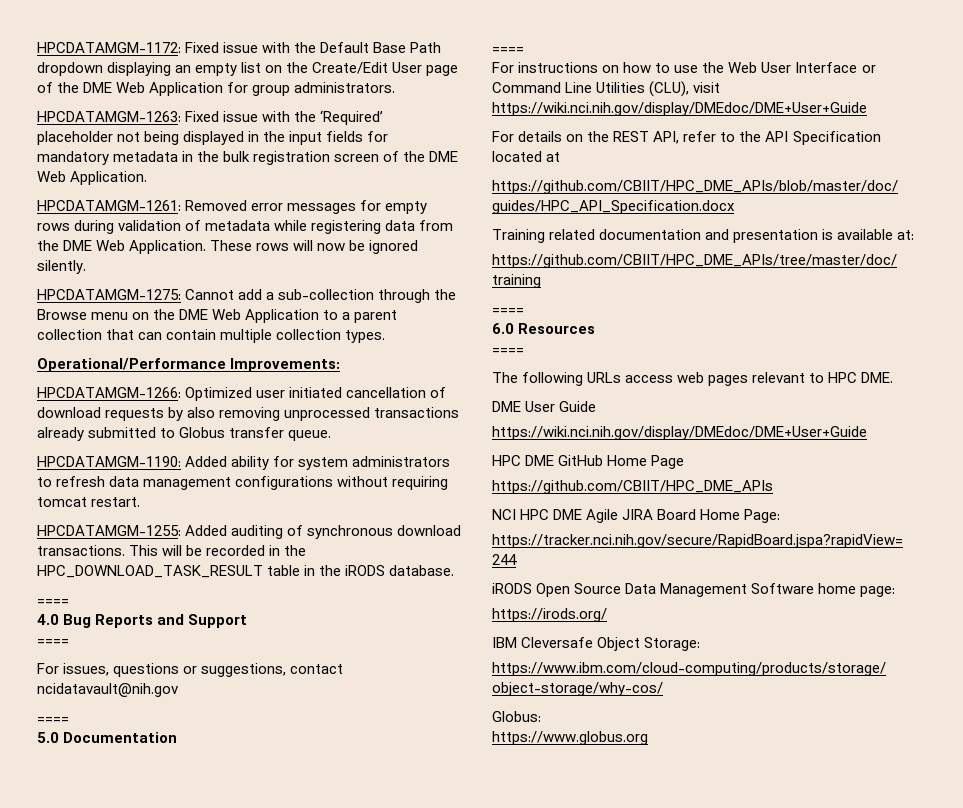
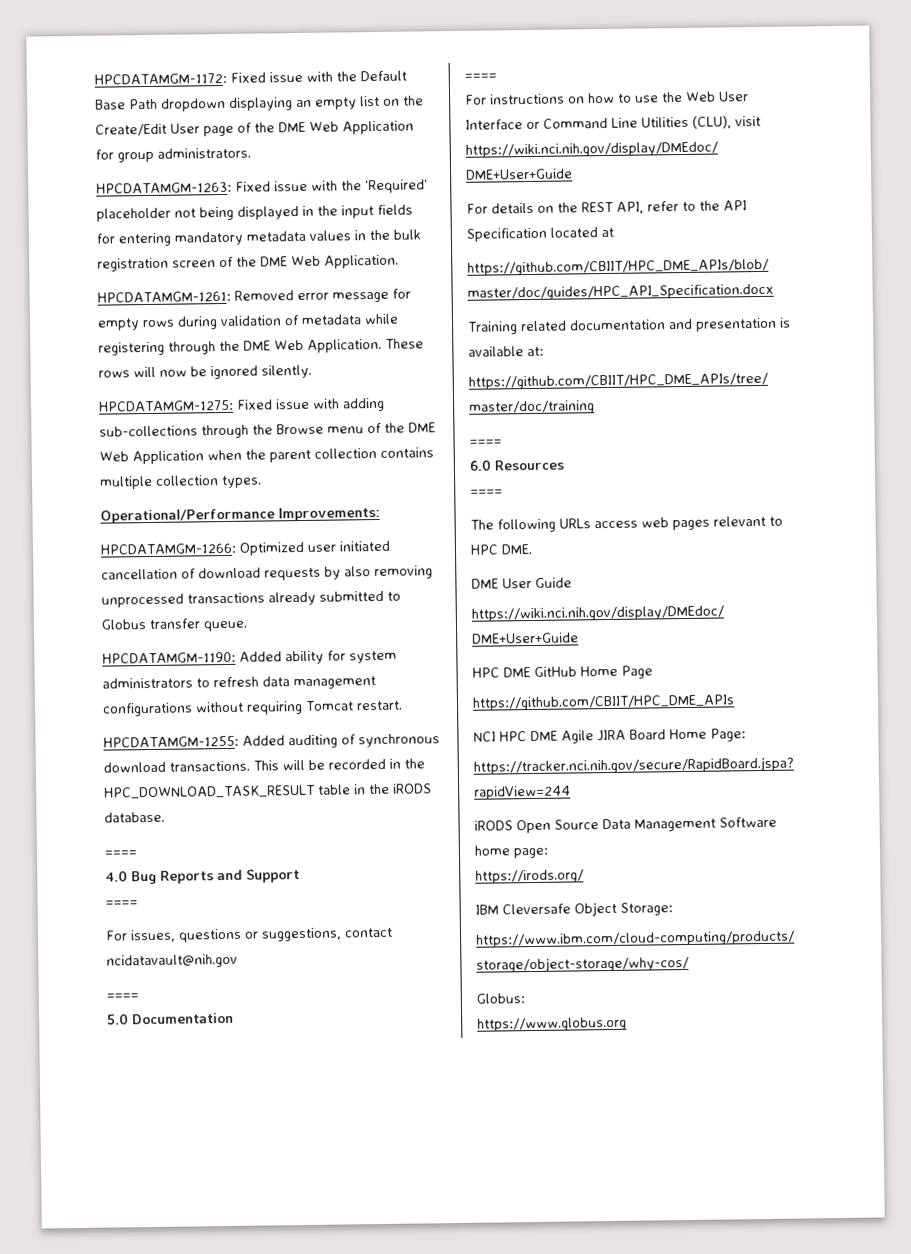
- HPCDATAMGM-1263: Fixed issue with the ‘Required’ placeholder not being displayed in the input fields for mandatory metadata in the bulk registration screen of the DME Web Application.
+ HPCDATAMGM-1263: Fixed issue with the ‘Required’ placeholder not being displayed in the input fields for entering mandatory metadata values in the bulk registration screen of the DME Web Application.
- HPCDATAMGM-1261: Removed error messages for empty rows during validation of metadata while registering data from the DME Web Application.
+ HPCDATAMGM-1261: Removed error message for empty rows during validation of metadata while registering through the DME Web Application.
- HPCDATAMGM-1275: Cannot add a sub-collection through the Browse menu on the DME Web Application to a parent collection that can contain multiple collection types.
+ HPCDATAMGM-1275: Fixed issue with adding sub-collections through the Browse menu of the DME Web Application when the parent collection contains multiple collection types.
- HPCDATAMGM-1190: Added ability for system administrators to refresh data management configurations without requiring tomcat restart.
+ HPCDATAMGM-1190: Added ability for system administrators to refresh data management configurations without requiring Tomcat restart.

